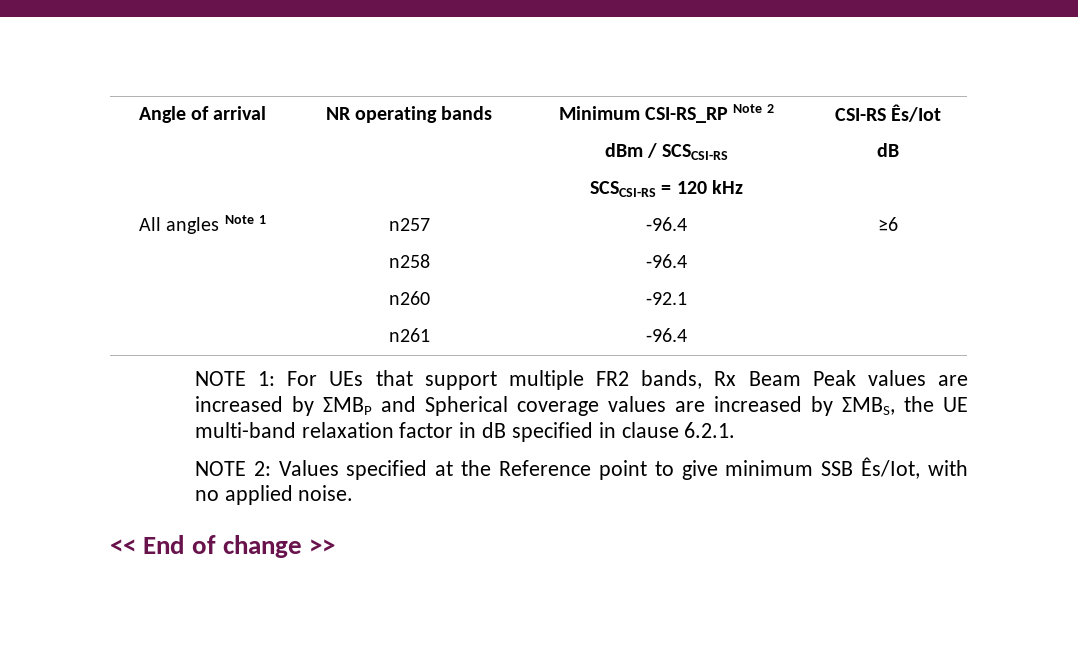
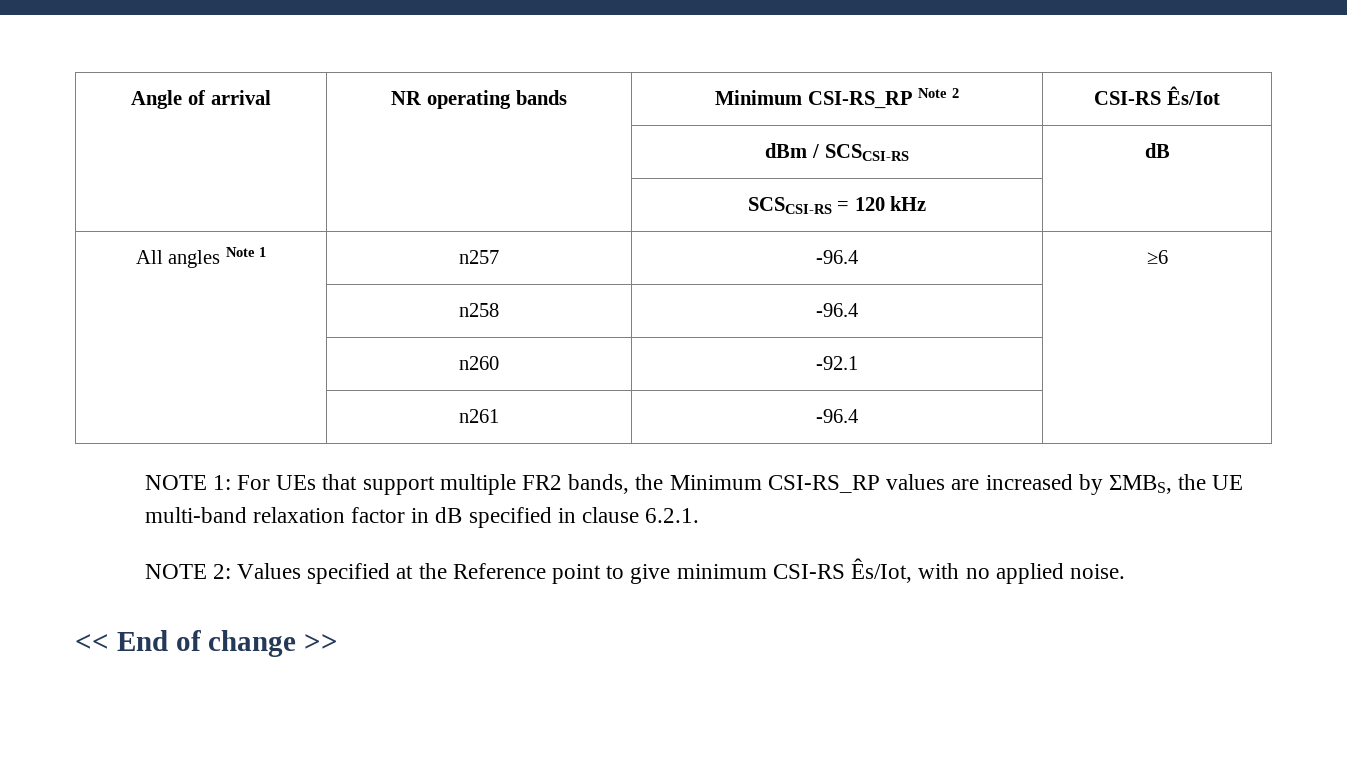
- NOTE 1: For UEs that support multiple FR2 bands, Rx Beam Peak values are increased by ΣMBP and Spherical coverage values are increased by ΣMBS, the UE multi-band relaxation factor in dB specified in clause 6.2.1.
+ NOTE 1: For UEs that support multiple FR2 bands, the Minimum CSI-RS_RP values are increased by ΣMBS, the UE multi-band relaxation factor in dB specified in clause 6.2.1.
- NOTE 2: Values specified at the Reference point to give minimum SSB Ês/Iot, with no applied noise.
+ NOTE 2: Values specified at the Reference point to give minimum CSI-RS Ês/Iot, with no applied noise.

